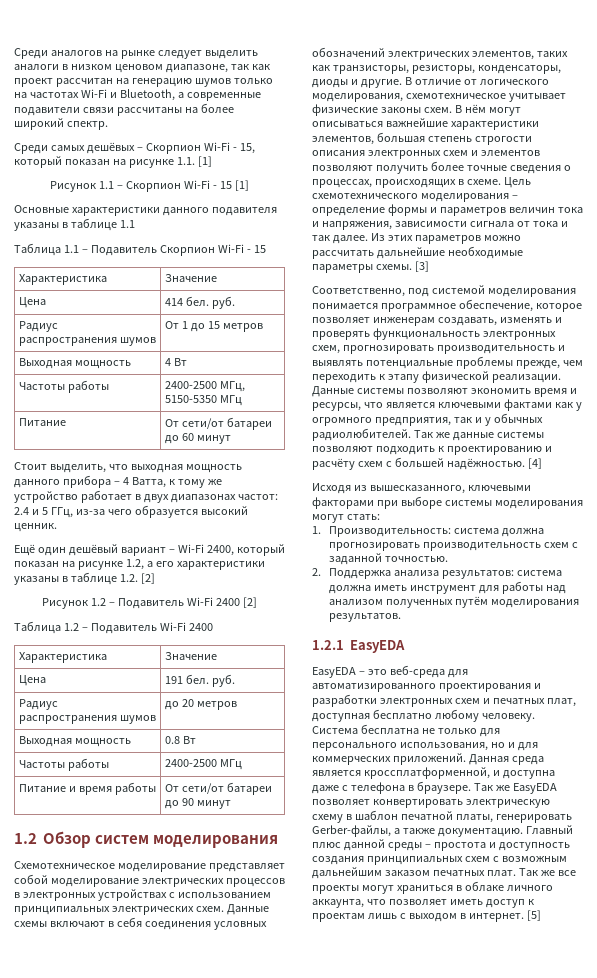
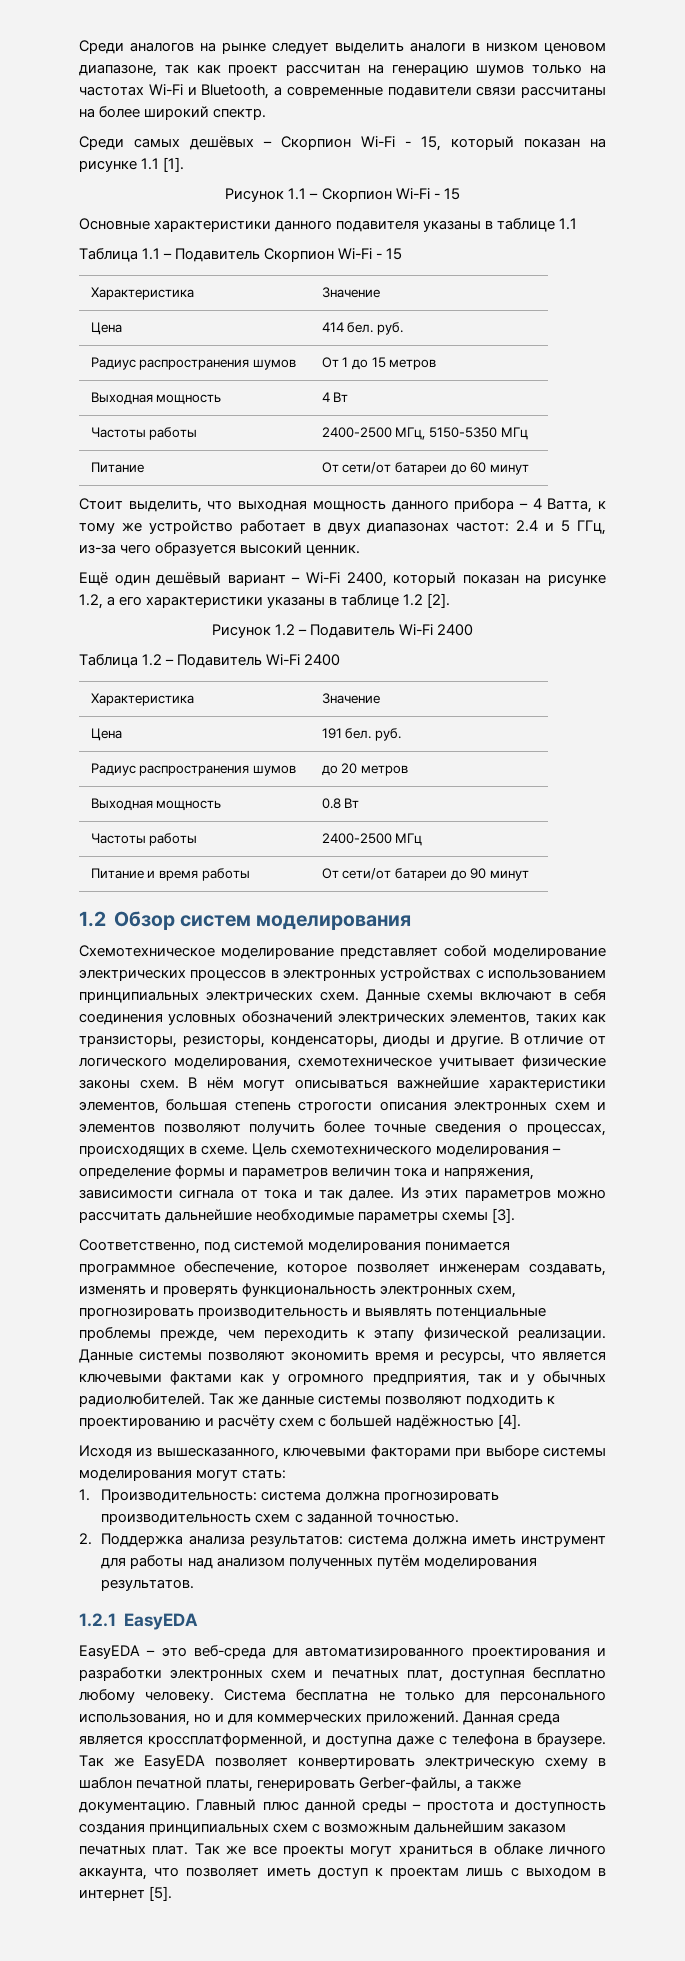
- Среди самых дешёвых – Скорпион Wi-Fi - 15, который показан на рисунке 1.1. [1]
+ Среди самых дешёвых – Скорпион Wi-Fi - 15, который показан на рисунке 1.1 [1].
- Рисунок 1.1 – Скорпион Wi-Fi - 15 [1]
+ Рисунок 1.1 – Скорпион Wi-Fi - 15
- Ещё один дешёвый вариант – Wi-Fi 2400, который показан на рисунке 1.2, а его характеристики указаны в таблице 1.2. [2]
+ Ещё один дешёвый вариант – Wi-Fi 2400, который показан на рисунке 1.2, а его характеристики указаны в таблице 1.2 [2].
- Рисунок 1.2 – Подавитель Wi-Fi 2400 [2]
+ Рисунок 1.2 – Подавитель Wi-Fi 2400
- Из этих параметров можно рассчитать дальнейшие необходимые параметры схемы. [3]
+ Из этих параметров можно рассчитать дальнейшие необходимые параметры схемы [3].
- Так же данные системы позволяют подходить к проектированию и расчёту схем с большей надёжностью. [4]
+ Так же данные системы позволяют подходить к проектированию и расчёту схем с большей надёжностью [4].
- Так же все проекты могут храниться в облаке личного аккаунта, что позволяет иметь доступ к проектам лишь с выходом в интернет. [5]
+ Так же все проекты могут храниться в облаке личного аккаунта, что позволяет иметь доступ к проектам лишь с выходом в интернет [5].

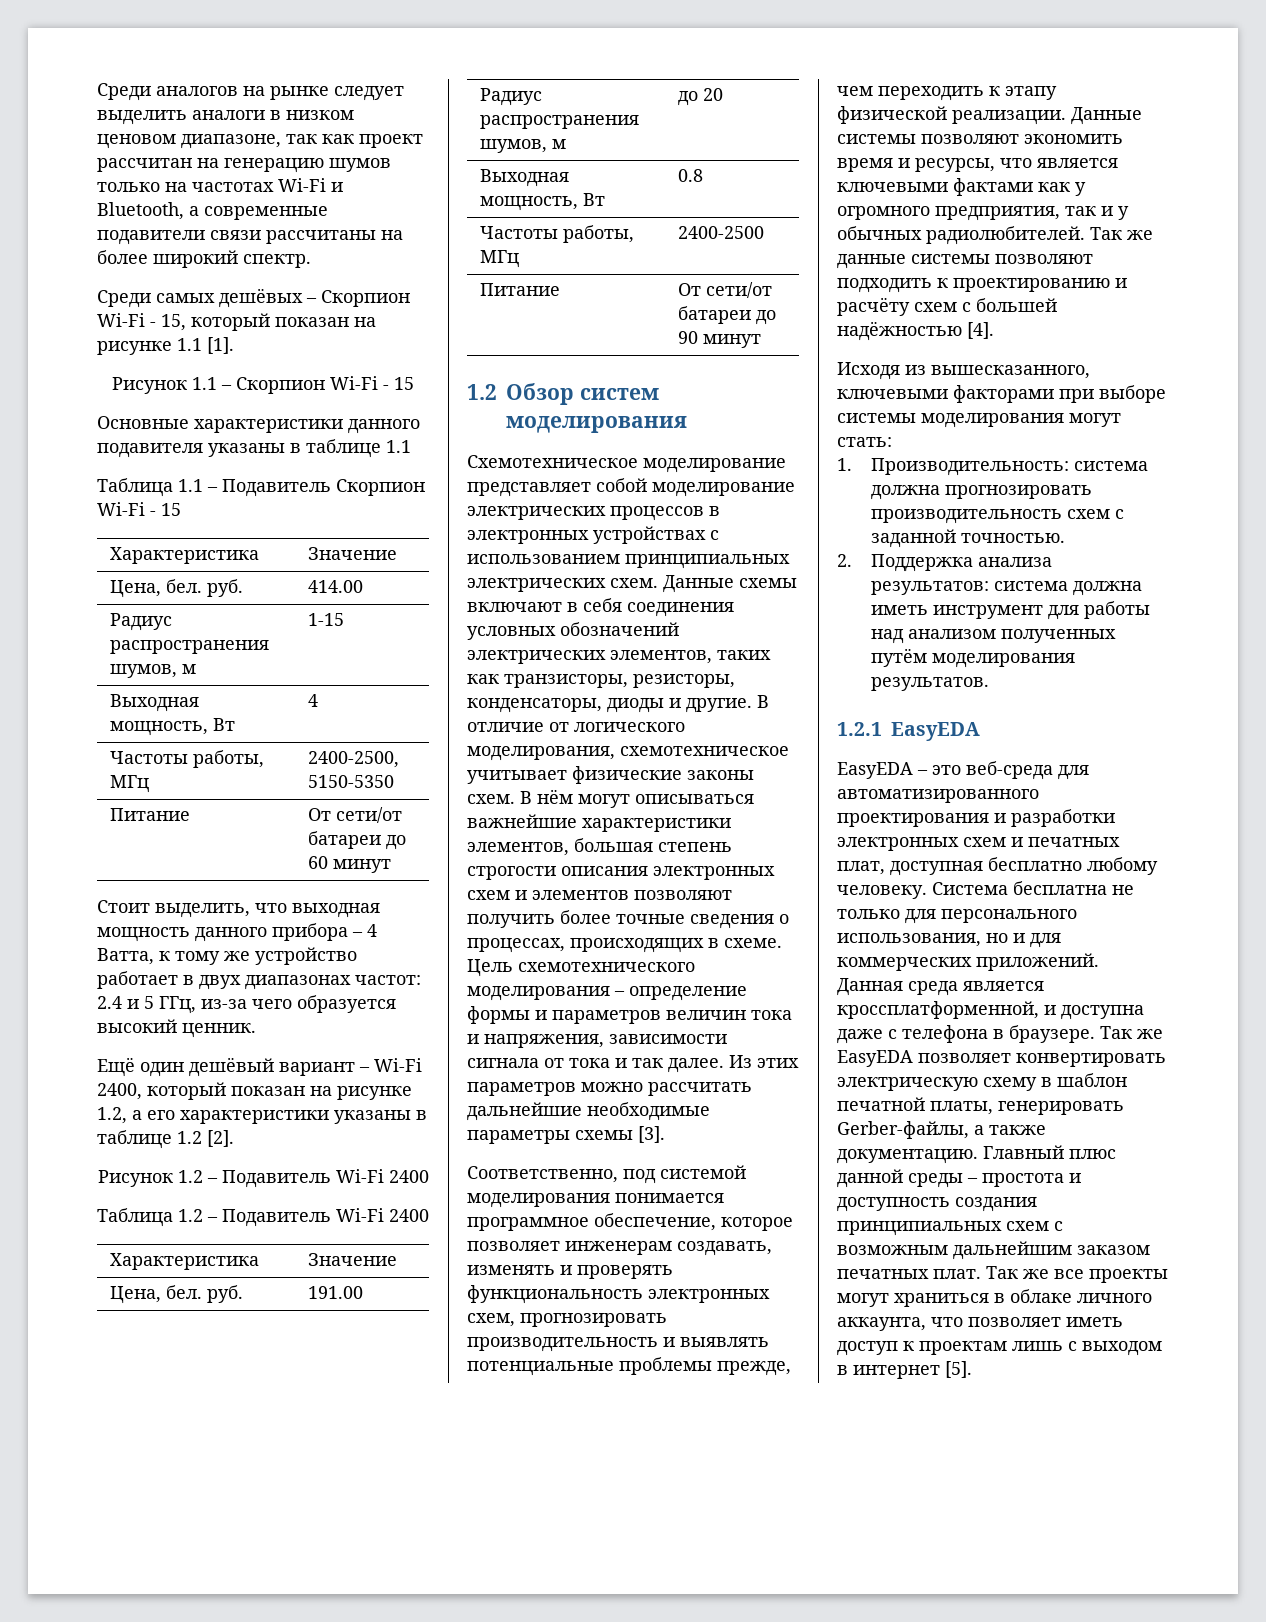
- Цена | 414 бел. руб.
- Радиус распространения шумов | От 1 до 15 метров
- Выходная мощность | 4 Вт
- Частоты работы | 2400-2500 МГц, 5150-5350 МГц
+ Цена, бел. руб. | 414.00
+ Радиус распространения шумов, м | 1-15
+ Выходная мощность, Вт | 4
+ Частоты работы, МГц | 2400-2500, 5150-5350
- Цена | 191 бел. руб.
- Радиус распространения шумов | до 20 метров
- Выходная мощность | 0.8 Вт
- Частоты работы | 2400-2500 МГц
- Питание и время работы | От сети/от батареи до 90 минут
+ Цена, бел. руб. | 191.00
+ Радиус распространения шумов, м | до 20
+ Выходная мощность, Вт | 0.8
+ Частоты работы, МГц | 2400-2500
+ Питание | От сети/от батареи до 90 минут

